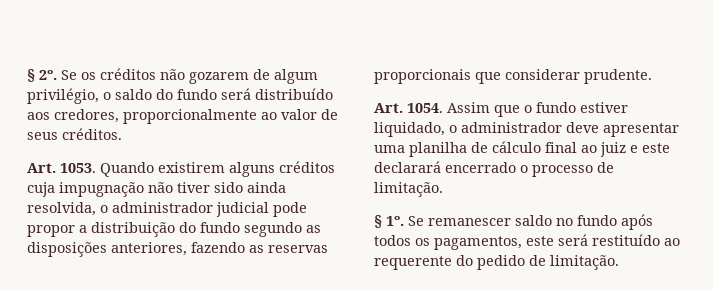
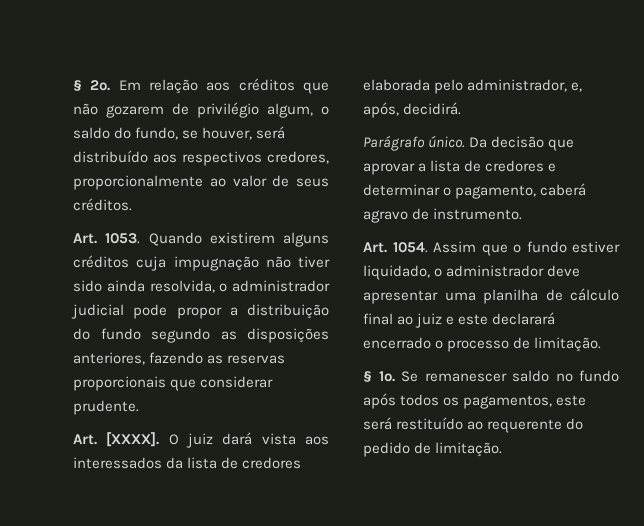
- Se os créditos não gozarem de algum privilégio, o saldo do fundo será distribuído aos credores, proporcionalmente ao valor de seus créditos.
+ Em relação aos créditos que não gozarem de privilégio algum, o saldo do fundo, se houver, será distribuído aos respectivos credores, proporcionalmente ao valor de seus créditos.
+ Art. [XXXX]. O juiz dará vista aos interessados da lista de credores elaborada pelo administrador, e, após, decidirá.
+ Parágrafo único. Da decisão que aprovar a lista de credores e determinar o pagamento, caberá agravo de instrumento.

